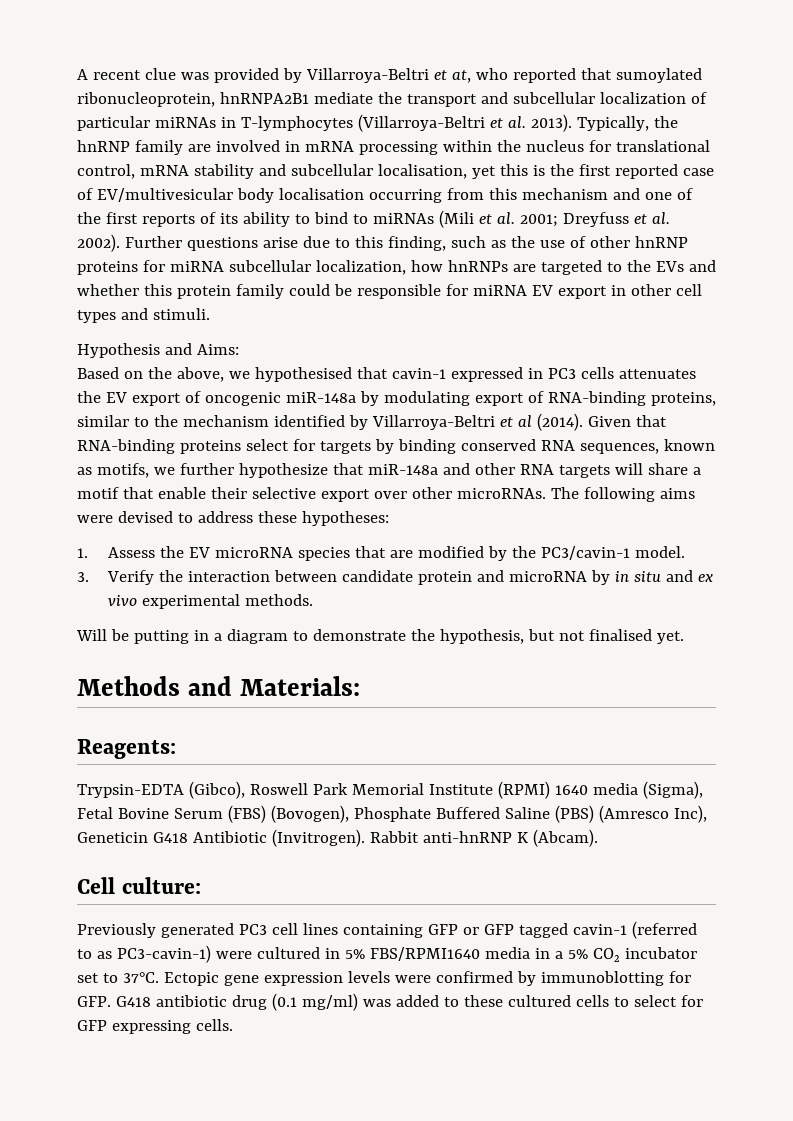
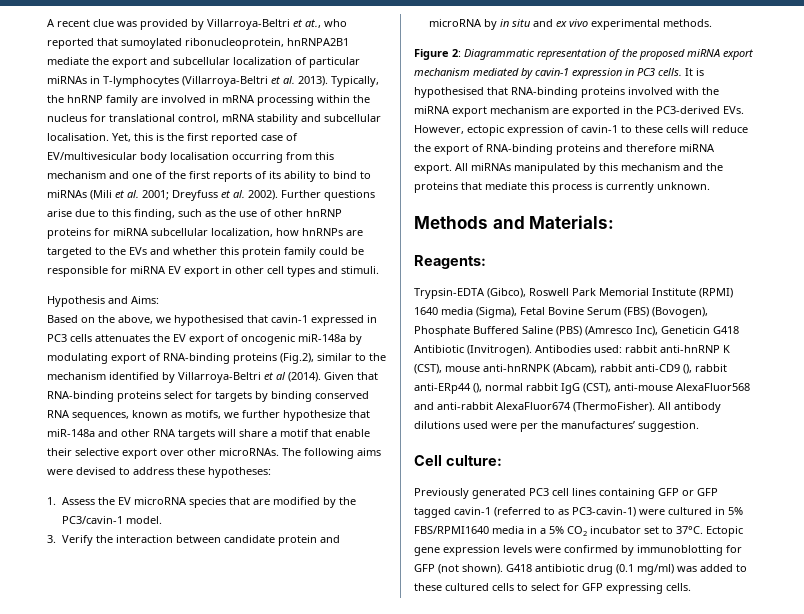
- A recent clue was provided by Villarroya-Beltri et at, who reported that sumoylated ribonucleoprotein, hnRNPA2B1 mediate the transport and subcellular localization of particular miRNAs in T-lymphocytes (Villarroya-Beltri et al. 2013).
+ A recent clue was provided by Villarroya-Beltri et at., who reported that sumoylated ribonucleoprotein, hnRNPA2B1 mediate the export and subcellular localization of particular miRNAs in T-lymphocytes (Villarroya-Beltri et al. 2013).
- Typically, the hnRNP family are involved in mRNA processing within the nucleus for translational control, mRNA stability and subcellular localisation, yet this is the first reported case of EV/multivesicular body localisation occurring from this mechanism and one of the first reports of its ability to bind to miRNAs (Mili et al. 2001; Dreyfuss et al. 2002).
+ Typically, the hnRNP family are involved in mRNA processing within the nucleus for translational control, mRNA stability and subcellular localisation. Yet, this is the first reported case of EV/multivesicular body localisation occurring from this mechanism and one of the first reports of its ability to bind to miRNAs (Mili et al. 2001; Dreyfuss et al. 2002).
- Based on the above, we hypothesised that cavin-1 expressed in PC3 cells attenuates the EV export of oncogenic miR-148a by modulating export of RNA-binding proteins, similar to the mechanism identified by Villarroya-Beltri et al (2014).
+ Based on the above, we hypothesised that cavin-1 expressed in PC3 cells attenuates the EV export of oncogenic miR-148a by modulating export of RNA-binding proteins (Fig.2), similar to the mechanism identified by Villarroya-Beltri et al (2014).
- Will be putting in a diagram to demonstrate the hypothesis, but not finalised yet.
+ Figure 2: Diagrammatic representation of the proposed miRNA export mechanism mediated by cavin-1 expression in PC3 cells. It is hypothesised that RNA-binding proteins involved with the miRNA export mechanism are exported in the PC3-derived EVs. However, ectopic expression of cavin-1 to these cells will reduce the export of RNA-binding proteins and therefore miRNA export. All miRNAs manipulated by this mechanism and the proteins that mediate this process is currently unknown.
- Rabbit anti-hnRNP K (Abcam).
+ Antibodies used: rabbit anti-hnRNP K (CST), mouse anti-hnRNPK (Abcam), rabbit anti-CD9 (), rabbit anti-ERp44 (), normal rabbit IgG (CST), anti-mouse AlexaFluor568 and anti-rabbit AlexaFluor674 (ThermoFisher). All antibody dilutions used were per the manufactures’ suggestion.
- Ectopic gene expression levels were confirmed by immunoblotting for GFP. G418 antibiotic drug (0.1 mg/ml) was added to these cultured cells to select for GFP expressing cells.
+ Ectopic gene expression levels were confirmed by immunoblotting for GFP (not shown). G418 antibiotic drug (0.1 mg/ml) was added to these cultured cells to select for GFP expressing cells.

